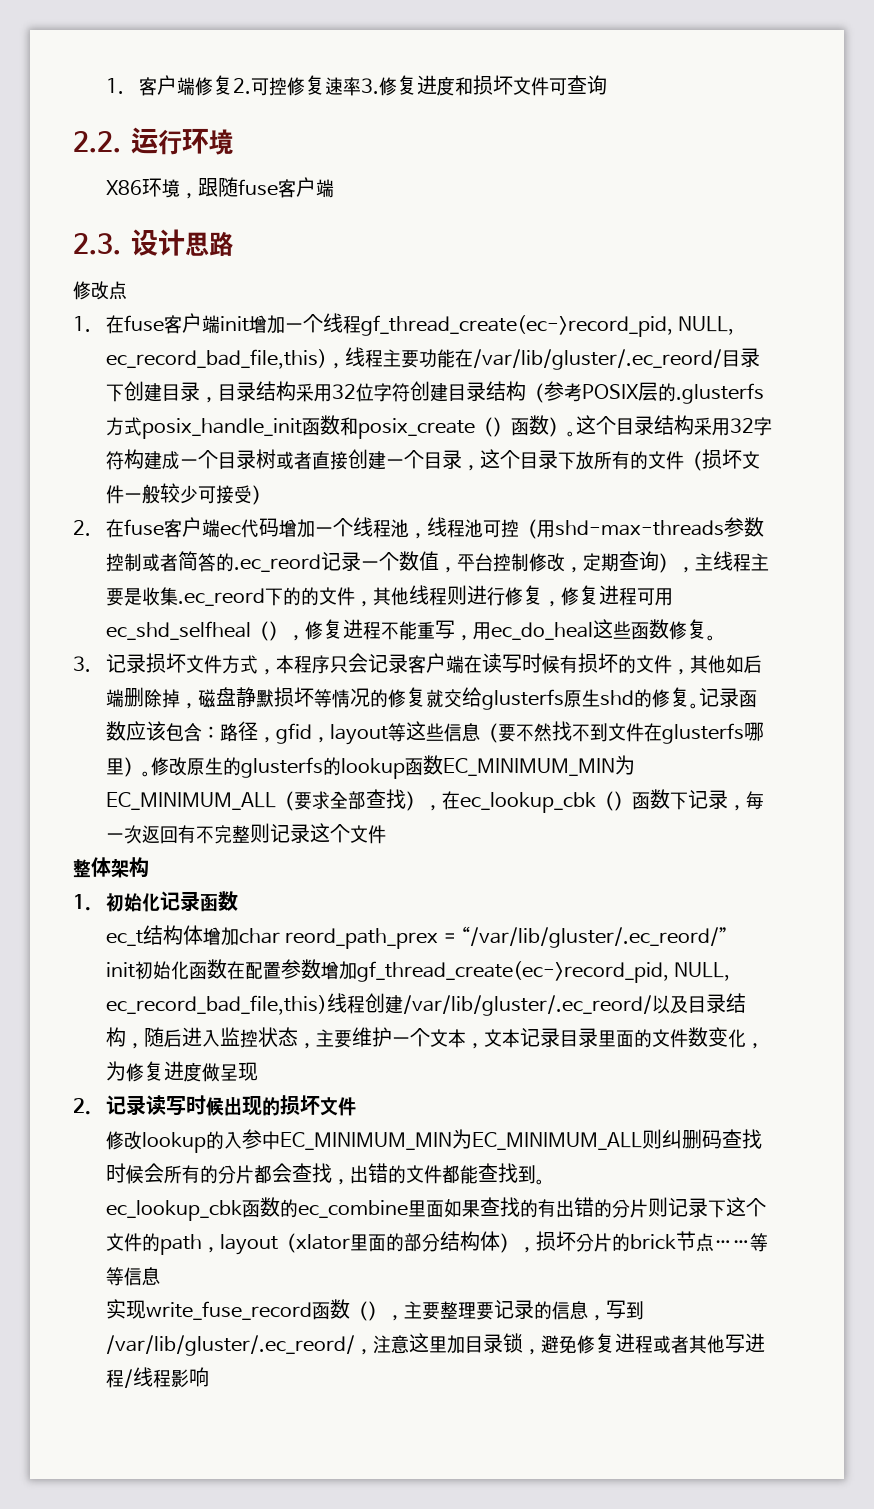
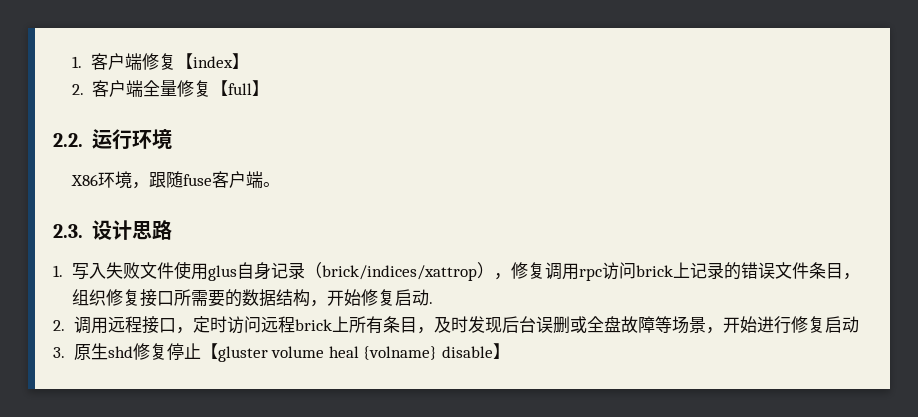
- 1.客户端修复2.可控修复速率3.修复进度和损坏文件可查询
+ 1.客户端修复【index】
+ 2.客户端全量修复【full】
- X86环境，跟随fuse客户端
+ X86环境，跟随fuse客户端。
- 修改点
- 1.在fuse客户端init增加一个线程gf_thread_create(ec->record_pid, NULL, ec_record_bad_file,this)，线程主要功能在/var/lib/gluster/.ec_reord/目录下创建目录，目录结构采用32位字符创建目录结构（参考POSIX层的.glusterfs方式posix_handle_init函数和posix_create（）函数）。这个目录结构采用32字符构建成一个目录树或者直接创建一个目录，这个目录下放所有的文件（损坏文件一般较少可接受）
- 2.在fuse客户端ec代码增加一个线程池，线程池可控（用shd-max-threads参数控制或者简答的.ec_reord记录一个数值，平台控制修改，定期查询），主线程主要是收集.ec_reord下的的文件，其他线程则进行修复，修复进程可用ec_shd_selfheal（），修复进程不能重写，用ec_do_heal这些函数修复。
- 3.记录损坏文件方式，本程序只会记录客户端在读写时候有损坏的文件，其他如后端删除掉，磁盘静默损坏等情况的修复就交给glusterfs原生shd的修复。记录函数应该包含：路径，gfid，layout等这些信息（要不然找不到文件在glusterfs哪里）。修改原生的glusterfs的lookup函数EC_MINIMUM_MIN为EC_MINIMUM_ALL（要求全部查找），在ec_lookup_cbk（）函数下记录，每一次返回有不完整则记录这个文件
- 整体架构
- 1.初始化记录函数
- ec_t结构体增加char reord_path_prex = “/var/lib/gluster/.ec_reord/”
- init初始化函数在配置参数增加gf_thread_create(ec->record_pid, NULL, ec_record_bad_file,this)线程创建/var/lib/gluster/.ec_reord/以及目录结构，随后进入监控状态，主要维护一个文本，文本记录目录里面的文件数变化，为修复进度做呈现
- 2.记录读写时候出现的损坏文件
- 修改lookup的入参中EC_MINIMUM_MIN为EC_MINIMUM_ALL则纠删码查找时候会所有的分片都会查找，出错的文件都能查找到。
- ec_lookup_cbk函数的ec_combine里面如果查找的有出错的分片则记录下这个文件的path，layout（xlator里面的部分结构体），损坏分片的brick节点……等等信息
- 实现write_fuse_record函数（），主要整理要记录的信息，写到/var/lib/gluster/.ec_reord/，注意这里加目录锁，避免修复进程或者其他写进程/线程影响
+ 1.写入失败文件使用glus自身记录（brick/indices/xattrop），修复调用rpc访问brick上记录的错误文件条目，组织修复接口所需要的数据结构，开始修复启动.
+ 2.调用远程接口，定时访问远程brick上所有条目，及时发现后台误删或全盘故障等场景，开始进行修复启动
+ 3.原生shd修复停止【gluster volume heal {volname} disable】

